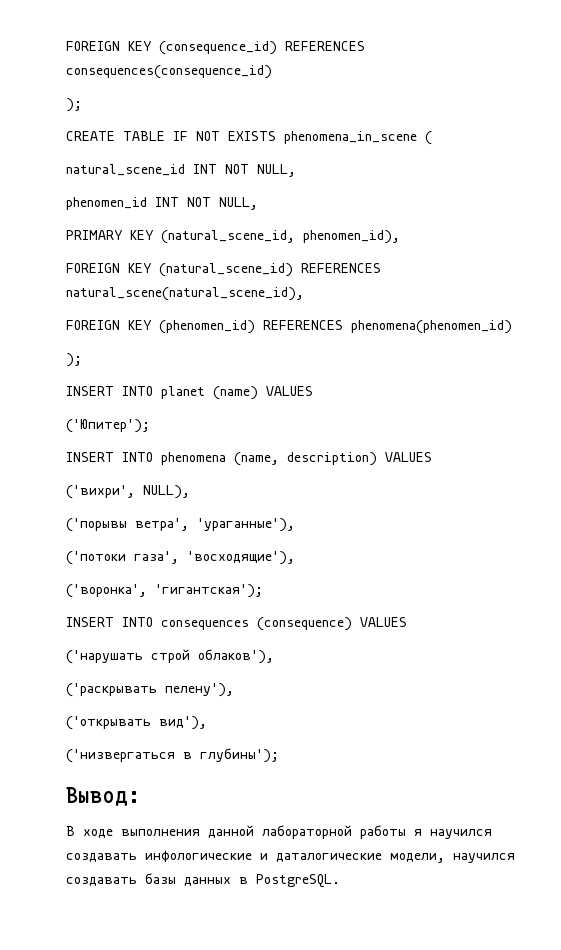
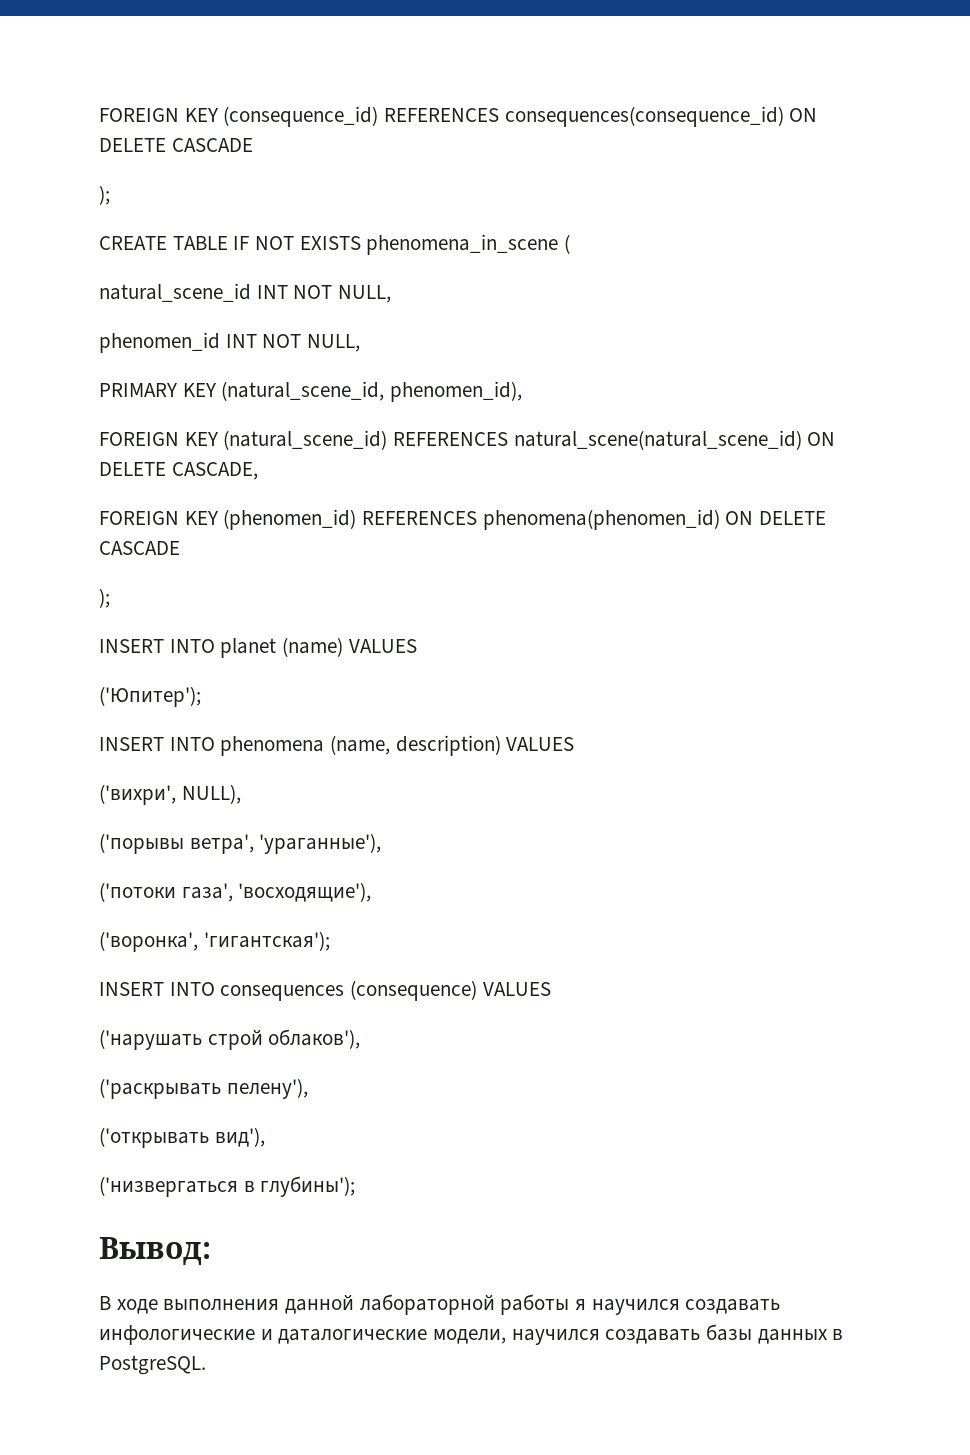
- FOREIGN KEY (consequence_id) REFERENCES consequences(consequence_id)
+ FOREIGN KEY (consequence_id) REFERENCES consequences(consequence_id) ON DELETE CASCADE
- FOREIGN KEY (natural_scene_id) REFERENCES natural_scene(natural_scene_id),
+ FOREIGN KEY (natural_scene_id) REFERENCES natural_scene(natural_scene_id) ON DELETE CASCADE,
- FOREIGN KEY (phenomen_id) REFERENCES phenomena(phenomen_id)
+ FOREIGN KEY (phenomen_id) REFERENCES phenomena(phenomen_id) ON DELETE CASCADE

